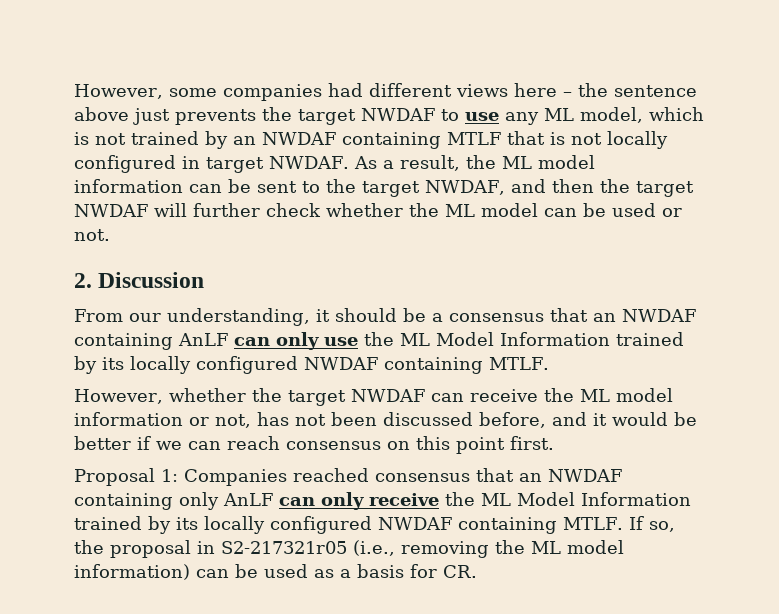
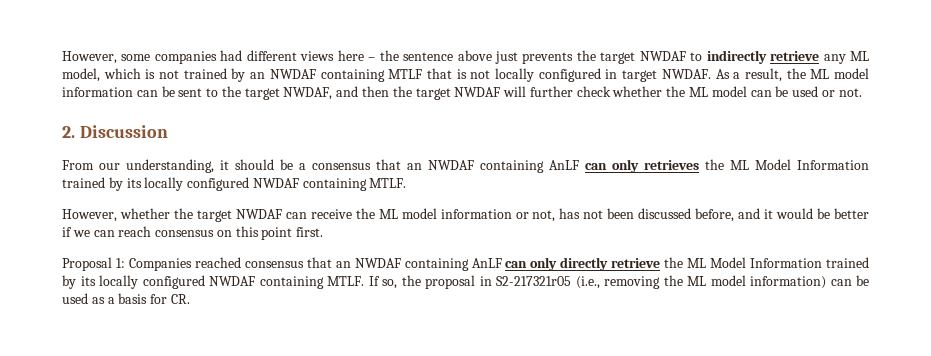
- However, some companies had different views here – the sentence above just prevents the target NWDAF to use any ML model, which is not trained by an NWDAF containing MTLF that is not locally configured in target NWDAF.
+ However, some companies had different views here – the sentence above just prevents the target NWDAF to indirectly retrieve any ML model, which is not trained by an NWDAF containing MTLF that is not locally configured in target NWDAF.
- From our understanding, it should be a consensus that an NWDAF containing AnLF can only use the ML Model Information trained by its locally configured NWDAF containing MTLF.
+ From our understanding, it should be a consensus that an NWDAF containing AnLF can only retrieves the ML Model Information trained by its locally configured NWDAF containing MTLF.
- Proposal 1: Companies reached consensus that an NWDAF containing only AnLF can only receive the ML Model Information trained by its locally configured NWDAF containing MTLF.
+ Proposal 1: Companies reached consensus that an NWDAF containing AnLF can only directly retrieve the ML Model Information trained by its locally configured NWDAF containing MTLF.

